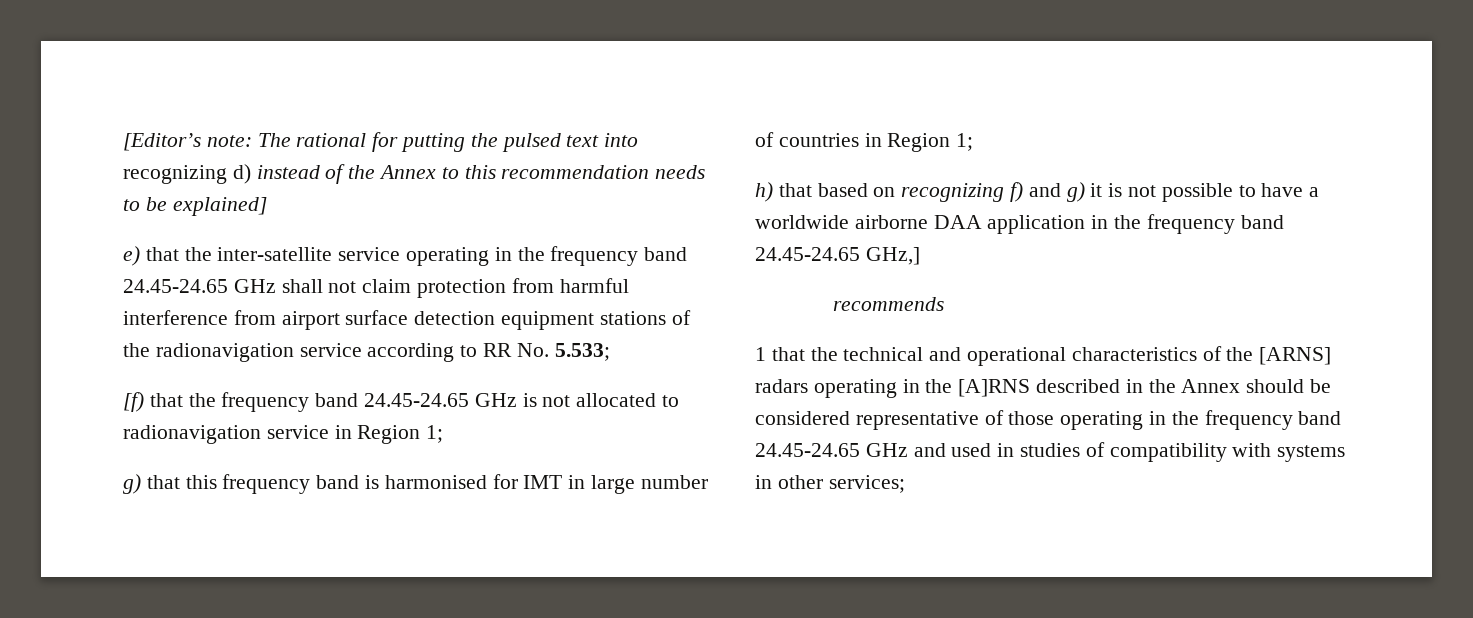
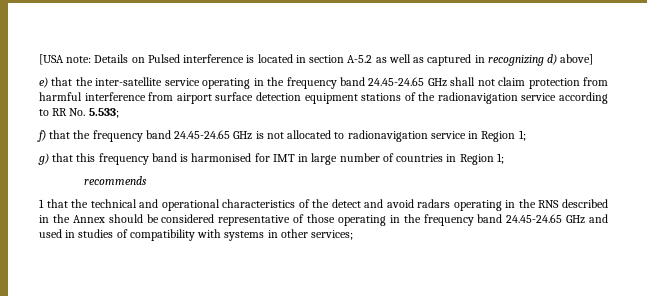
- [Editor’s note: The rational for putting the pulsed text into recognizing d) instead of the Annex to this recommendation needs to be explained]
+ [USA note: Details on Pulsed interference is located in section A-5.2 as well as captured in recognizing d) above]
- [f) that the frequency band 24.45-24.65 GHz is not allocated to radionavigation service in Region 1;
+ f) that the frequency band 24.45-24.65 GHz is not allocated to radionavigation service in Region 1;
- h) that based on recognizing f) and g) it is not possible to have a worldwide airborne DAA application in the frequency band 24.45-24.65 GHz,]
- 1 that the technical and operational characteristics of the [ARNS] radars operating in the [A]RNS described in the Annex should be considered representative of those operating in the frequency band 24.45-24.65 GHz and used in studies of compatibility with systems in other services;
+ 1 that the technical and operational characteristics of the detect and avoid radars operating in the RNS described in the Annex should be considered representative of those operating in the frequency band 24.45-24.65 GHz and used in studies of compatibility with systems in other services;

